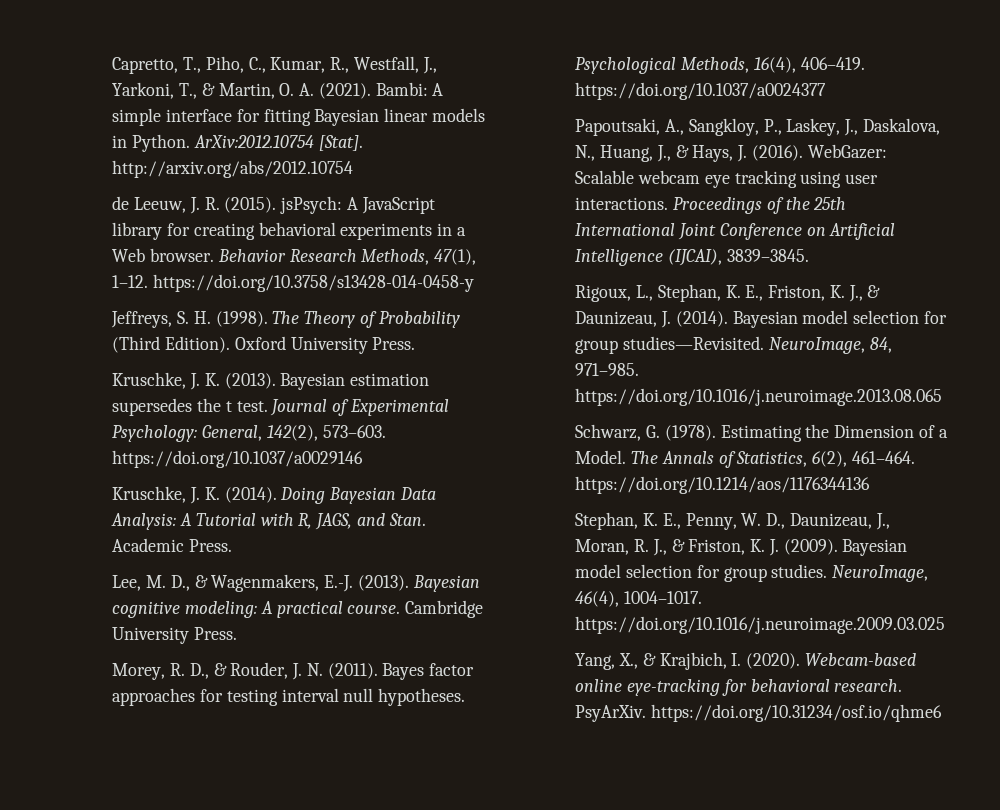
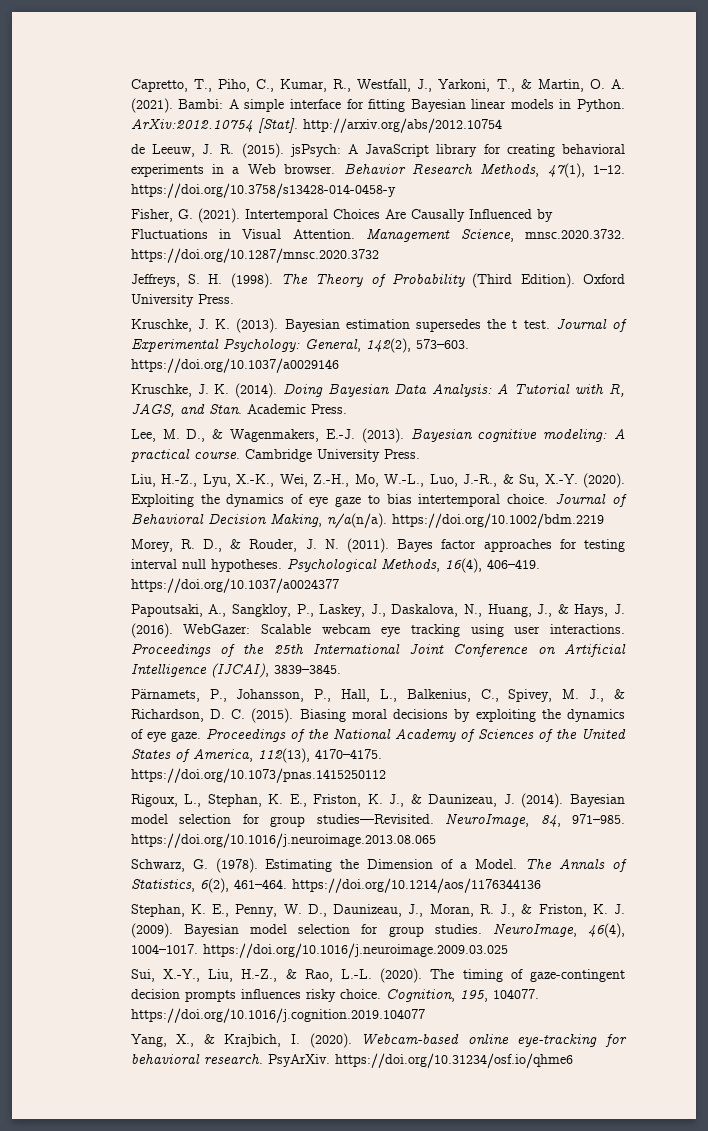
+ Fisher, G. (2021). Intertemporal Choices Are Causally Influenced by Fluctuations in Visual Attention. Management Science, mnsc.2020.3732. https://doi.org/10.1287/mnsc.2020.3732
+ Liu, H.-Z., Lyu, X.-K., Wei, Z.-H., Mo, W.-L., Luo, J.-R., & Su, X.-Y. (2020). Exploiting the dynamics of eye gaze to bias intertemporal choice. Journal of Behavioral Decision Making, n/a(n/a). https://doi.org/10.1002/bdm.2219
+ Pärnamets, P., Johansson, P., Hall, L., Balkenius, C., Spivey, M. J., & Richardson, D. C. (2015). Biasing moral decisions by exploiting the dynamics of eye gaze. Proceedings of the National Academy of Sciences of the United States of America, 112(13), 4170–4175. https://doi.org/10.1073/pnas.1415250112
+ Sui, X.-Y., Liu, H.-Z., & Rao, L.-L. (2020). The timing of gaze-contingent decision prompts influences risky choice. Cognition, 195, 104077. https://doi.org/10.1016/j.cognition.2019.104077

